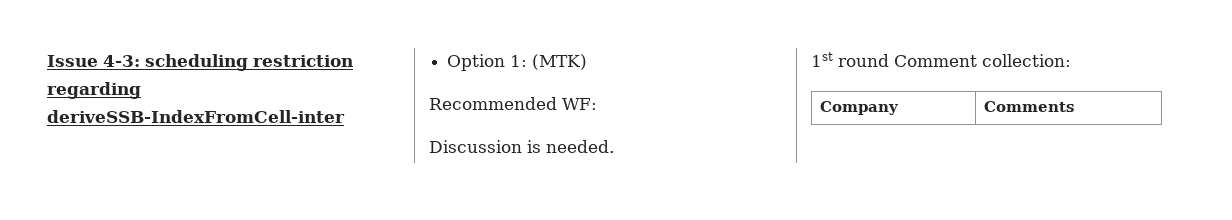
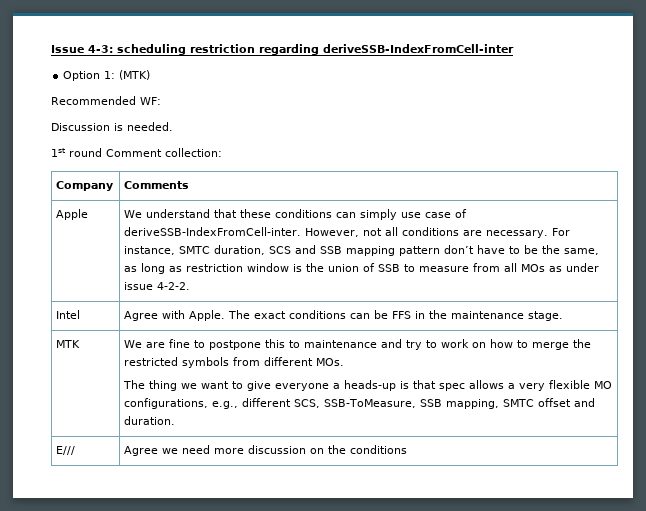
+ Apple | We understand that these conditions can simply use case of deriveSSB-IndexFromCell-inter. However, not all conditions are necessary. For instance, SMTC duration, SCS and SSB mapping pattern don’t have to be the same, as long as restriction window is the union of SSB to measure from all MOs as under issue 4-2-2.
+ Intel | Agree with Apple. The exact conditions can be FFS in the maintenance stage.
+ MTK | We are fine to postpone this to maintenance and try to work on how to merge the restricted symbols from different MOs.
+ The thing we want to give everyone a heads-up is that spec allows a very flexible MO configurations, e.g., different SCS, SSB-ToMeasure, SSB mapping, SMTC offset and duration.
+ E/// | Agree we need more discussion on the conditions

